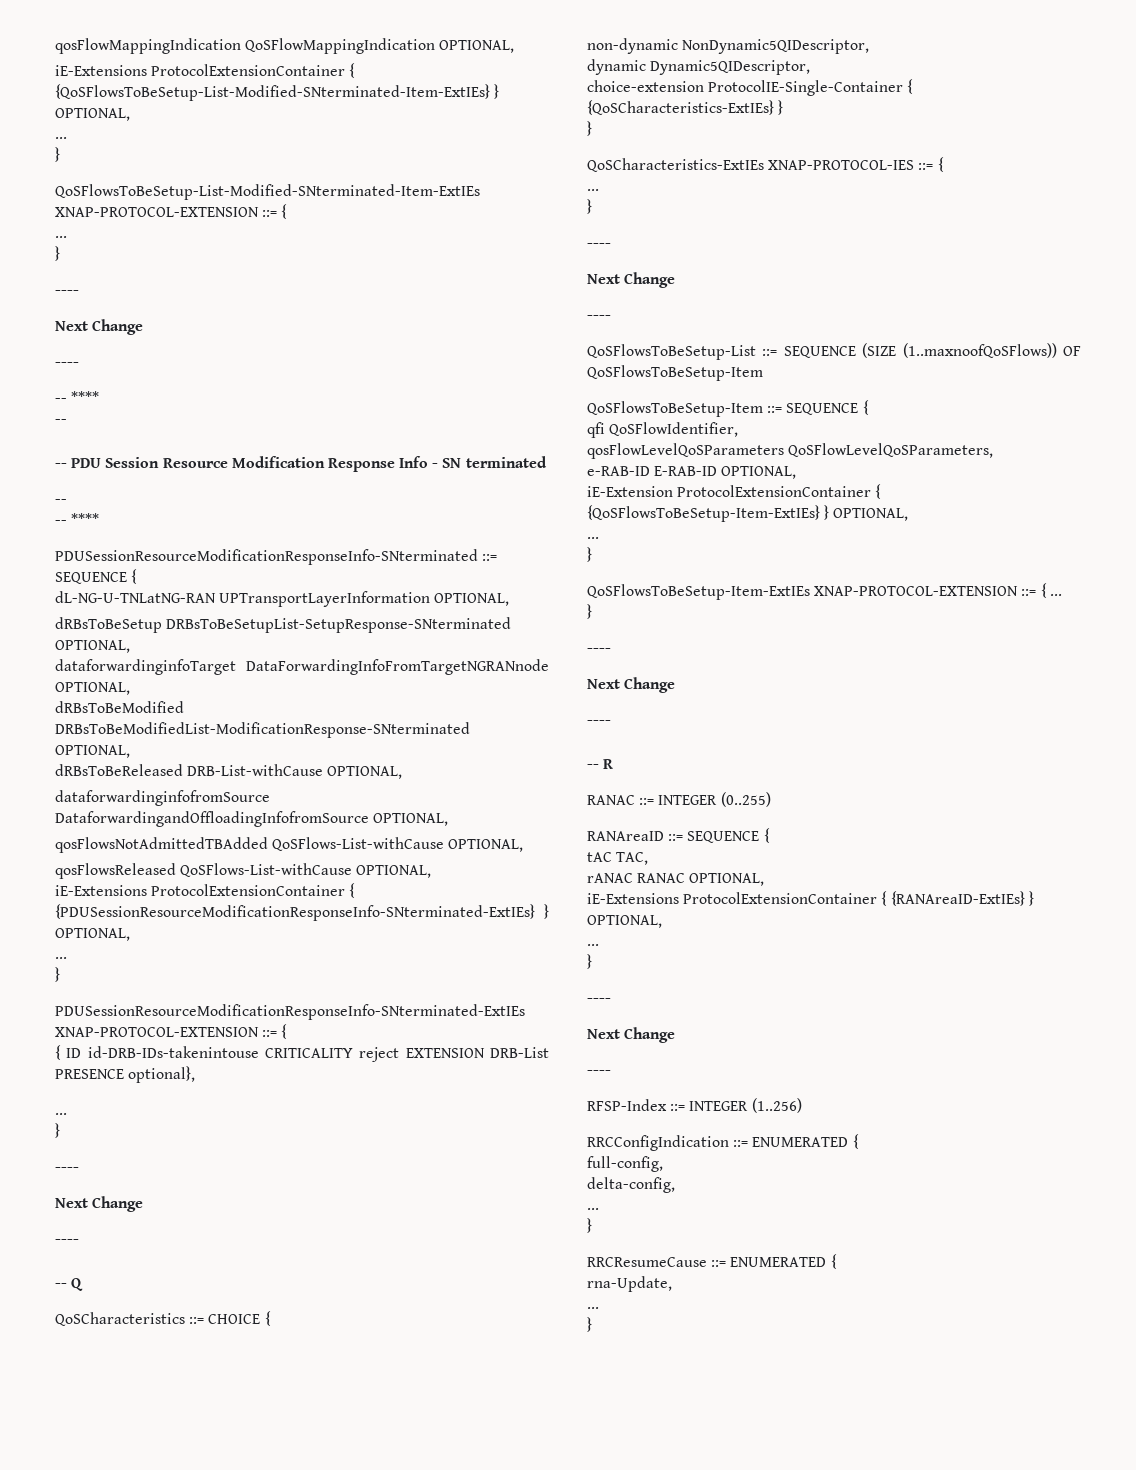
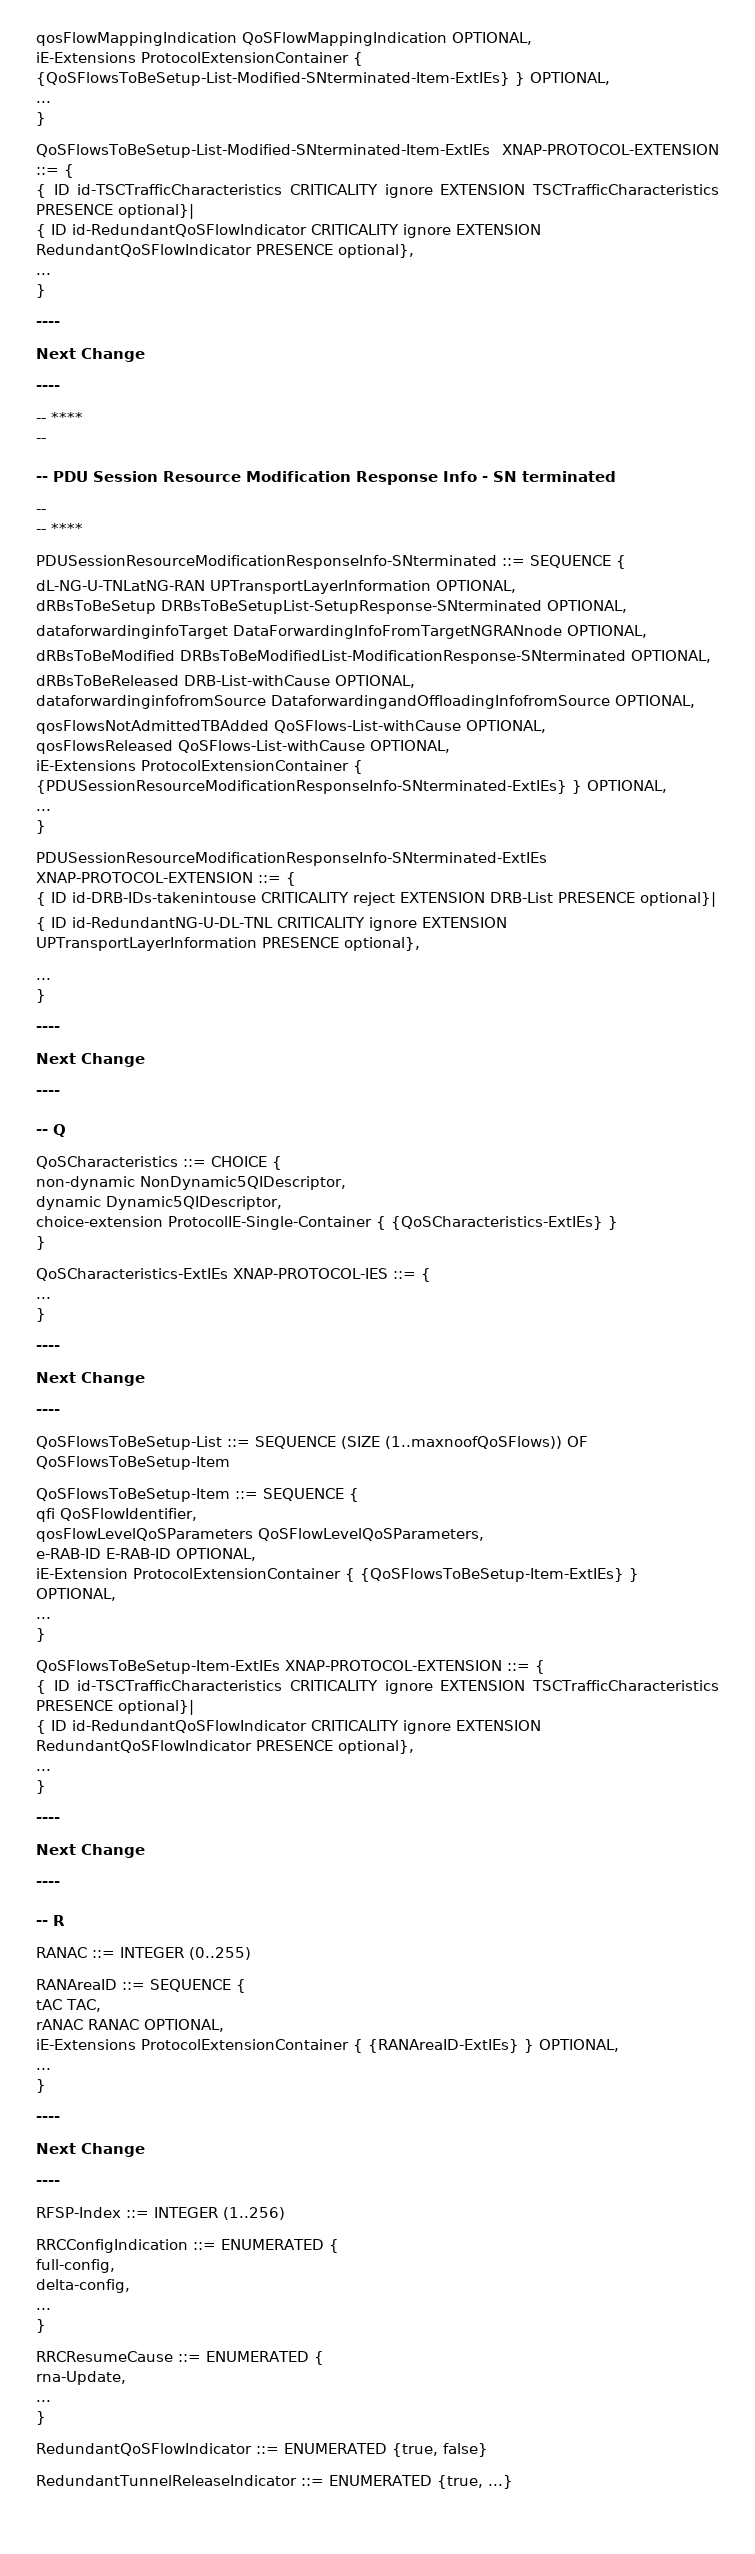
  QoSFlowsToBeSetup-List-Modified-SNterminated-Item-ExtIEs XNAP-PROTOCOL-EXTENSION ::= {
+ { ID id-TSCTrafficCharacteristics CRITICALITY ignore EXTENSION TSCTrafficCharacteristics PRESENCE optional}|
+ { ID id-RedundantQoSFlowIndicator CRITICALITY ignore EXTENSION RedundantQoSFlowIndicator PRESENCE optional},
- { ID id-DRB-IDs-takenintouse CRITICALITY reject EXTENSION DRB-List PRESENCE optional},
+ { ID id-DRB-IDs-takenintouse CRITICALITY reject EXTENSION DRB-List PRESENCE optional}|
+ { ID id-RedundantNG-U-DL-TNL CRITICALITY ignore EXTENSION UPTransportLayerInformation PRESENCE optional},
- QoSFlowsToBeSetup-Item-ExtIEs XNAP-PROTOCOL-EXTENSION ::= { ...
+ QoSFlowsToBeSetup-Item-ExtIEs XNAP-PROTOCOL-EXTENSION ::= {
+ { ID id-TSCTrafficCharacteristics CRITICALITY ignore EXTENSION TSCTrafficCharacteristics PRESENCE optional}|
+ { ID id-RedundantQoSFlowIndicator CRITICALITY ignore EXTENSION RedundantQoSFlowIndicator PRESENCE optional},
+ ...
+ RedundantQoSFlowIndicator ::= ENUMERATED {true, false}
+ RedundantTunnelReleaseIndicator ::= ENUMERATED {true, ...}

